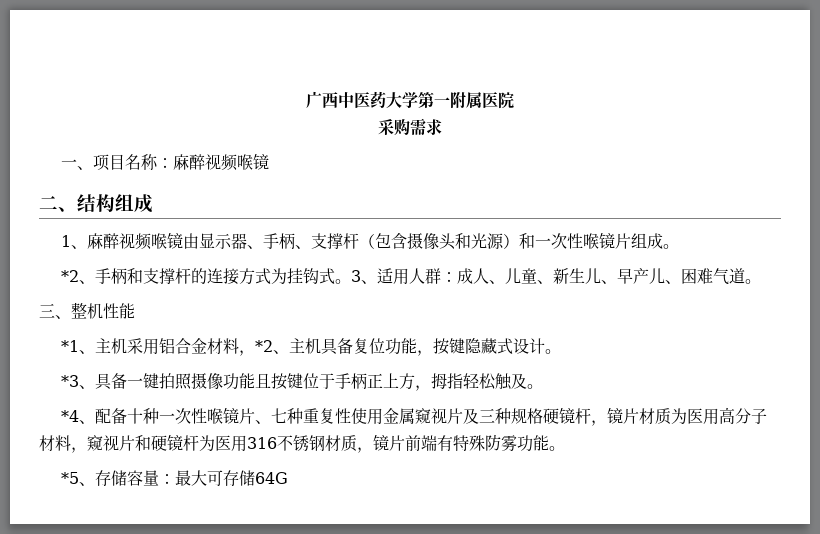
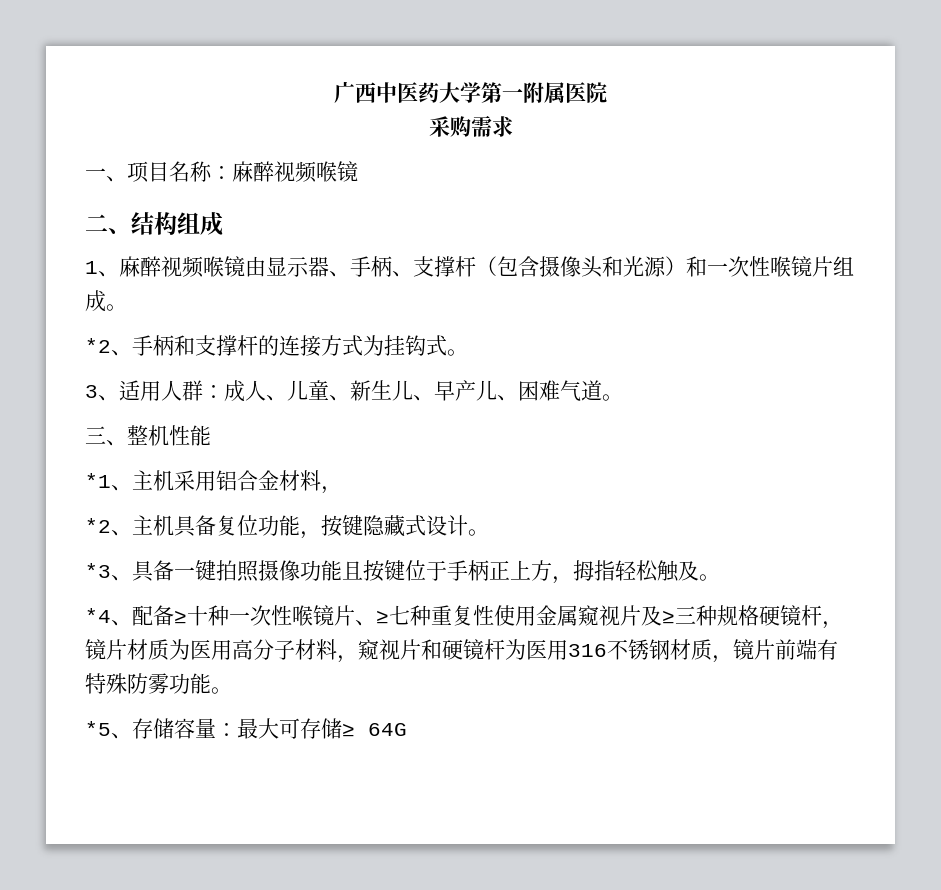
- *2、手柄和支撑杆的连接方式为挂钩式。3、适用人群：成人、儿童、新生儿、早产儿、困难气道。
+ *2、手柄和支撑杆的连接方式为挂钩式。
+ 3、适用人群：成人、儿童、新生儿、早产儿、困难气道。
- *1、主机采用铝合金材料，*2、主机具备复位功能，按键隐藏式设计。
+ *1、主机采用铝合金材料，
+ *2、主机具备复位功能，按键隐藏式设计。
- *4、配备十种一次性喉镜片、七种重复性使用金属窥视片及三种规格硬镜杆，镜片材质为医用高分子材料，窥视片和硬镜杆为医用316不锈钢材质，镜片前端有特殊防雾功能。
+ *4、配备≥十种一次性喉镜片、≥七种重复性使用金属窥视片及≥三种规格硬镜杆，镜片材质为医用高分子材料，窥视片和硬镜杆为医用316不锈钢材质，镜片前端有特殊防雾功能。
- *5、存储容量：最大可存储64G
+ *5、存储容量：最大可存储≥ 64G

